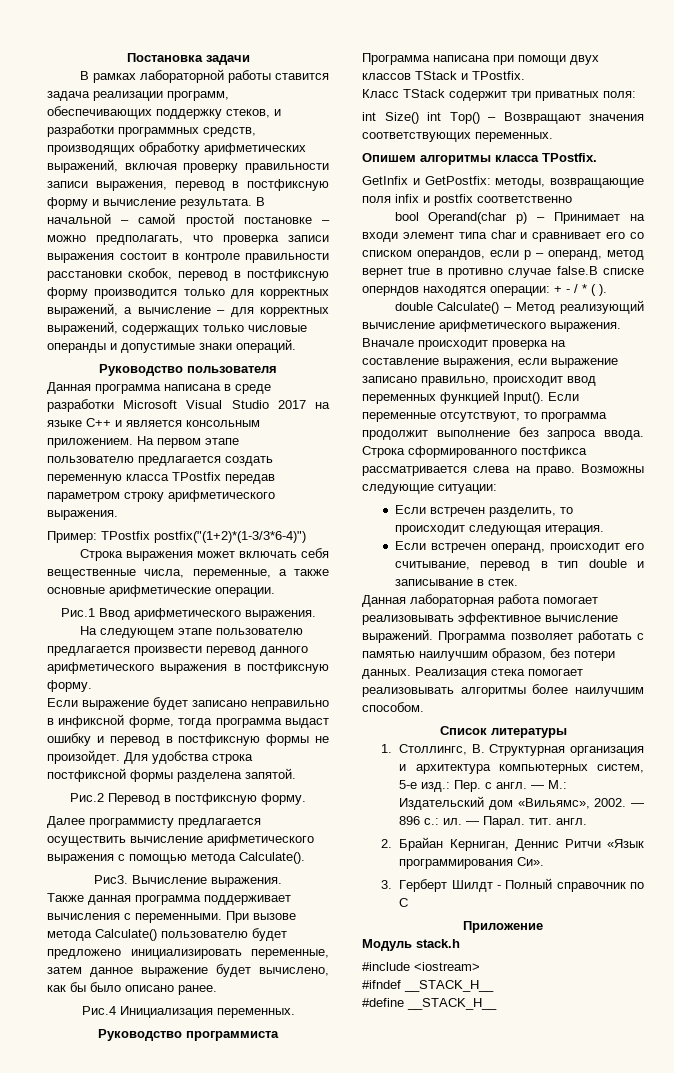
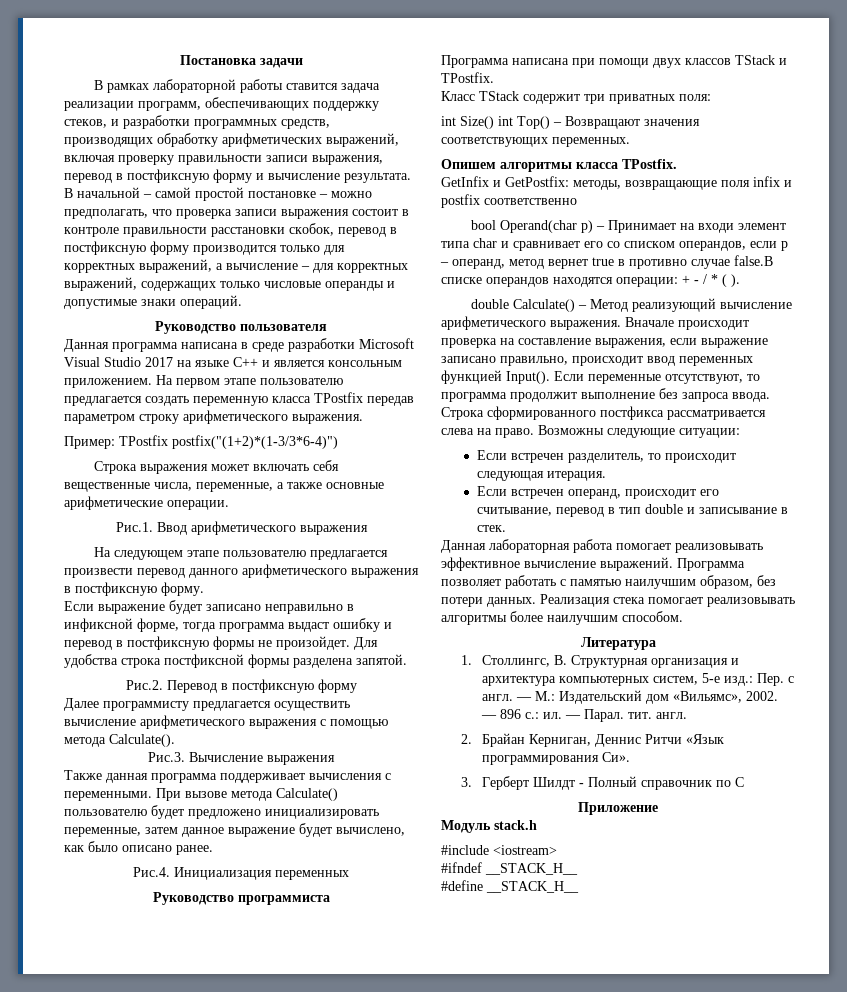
- Рис.1 Ввод арифметического выражения.
+ Рис.1. Ввод арифметического выражения
- Рис.2 Перевод в постфиксную форму.
+ Рис.2. Перевод в постфиксную форму
- Рис3. Вычисление выражения.
+ Рис.3. Вычисление выражения
- При вызове метода Calculate() пользователю будет предложено инициализировать переменные, затем данное выражение будет вычислено, как бы было описано ранее.
+ При вызове метода Calculate() пользователю будет предложено инициализировать переменные, затем данное выражение будет вычислено, как было описано ранее.
- Рис.4 Инициализация переменных.
+ Рис.4. Инициализация переменных
- bool Operand(char p) – Принимает на входи элемент типа char и сравнивает его со списком операндов, если p – операнд, метод вернет true в противно случае false.В списке оперндов находятся операции: + - / * ( ).
+ bool Operand(char p) – Принимает на входи элемент типа char и сравнивает его со списком операндов, если p – операнд, метод вернет true в противно случае false.В списке операндов находятся операции: + - / * ( ).
- Если встречен разделить, то происходит следующая итерация.
+ Если встречен разделитель, то происходит следующая итерация.
- Список литературы
+ Литература

